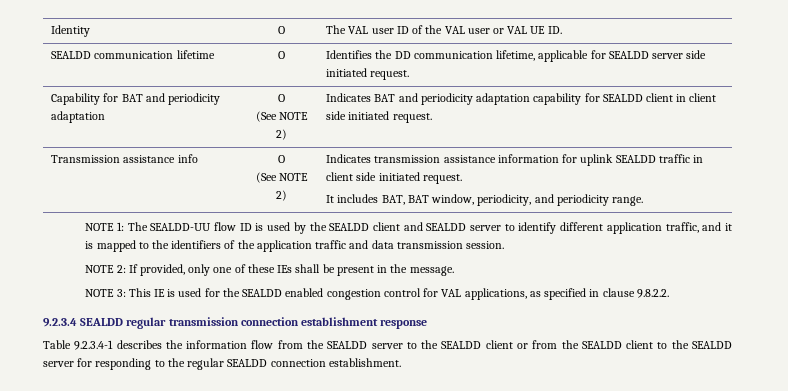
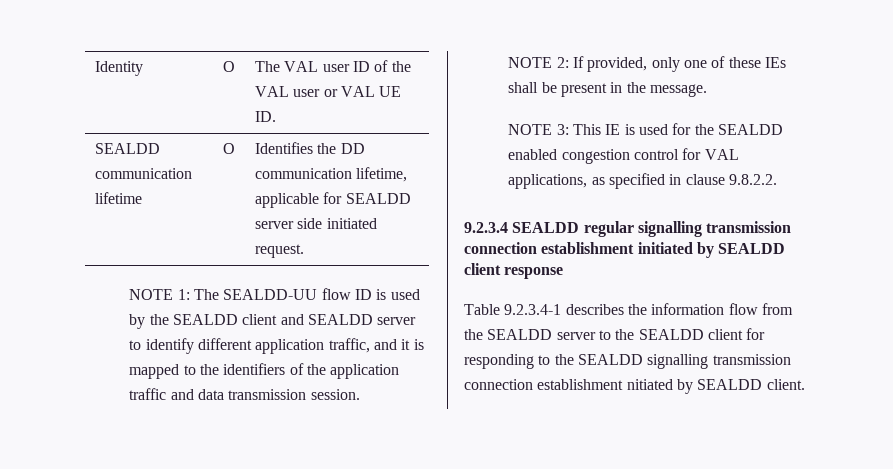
- Capability for BAT and periodicity adaptation | O
- (See NOTE 2) | Indicates BAT and periodicity adaptation capability for SEALDD client in client side initiated request.
- Transmission assistance info | O
- (See NOTE 2) | Indicates transmission assistance information for uplink SEALDD traffic in client side initiated request.
- It includes BAT, BAT window, periodicity, and periodicity range.
- 9.2.3.4 SEALDD regular transmission connection establishment response
+ 9.2.3.4 SEALDD regular signalling transmission connection establishment initiated by SEALDD client response
- Table 9.2.3.4-1 describes the information flow from the SEALDD server to the SEALDD client or from the SEALDD client to the SEALDD server for responding to the regular SEALDD connection establishment.
+ Table 9.2.3.4-1 describes the information flow from the SEALDD server to the SEALDD client for responding to the SEALDD signalling transmission connection establishment nitiated by SEALDD client.

